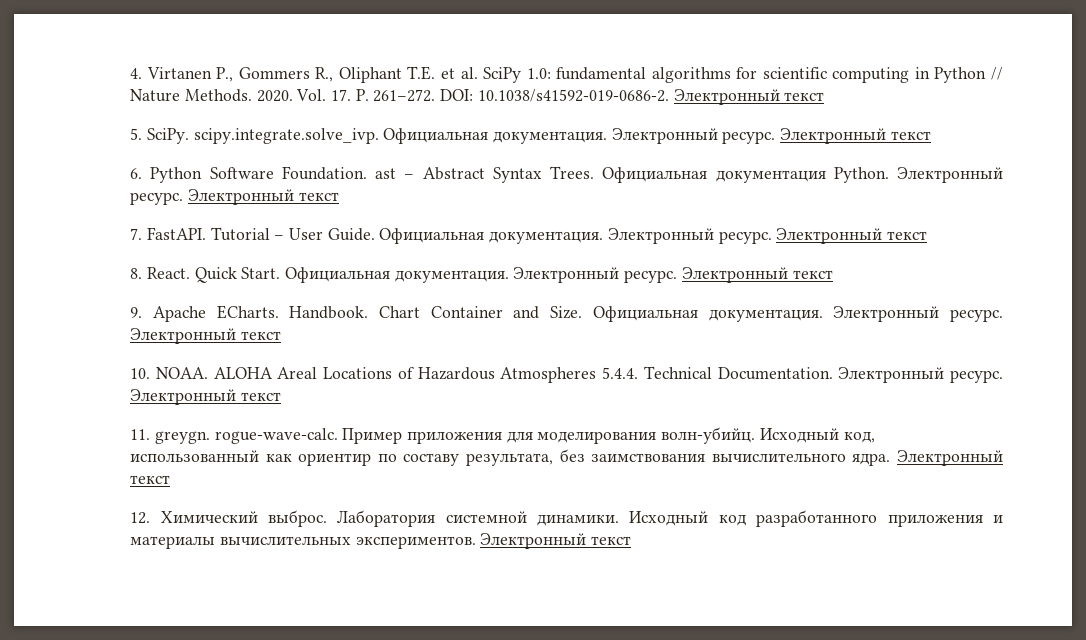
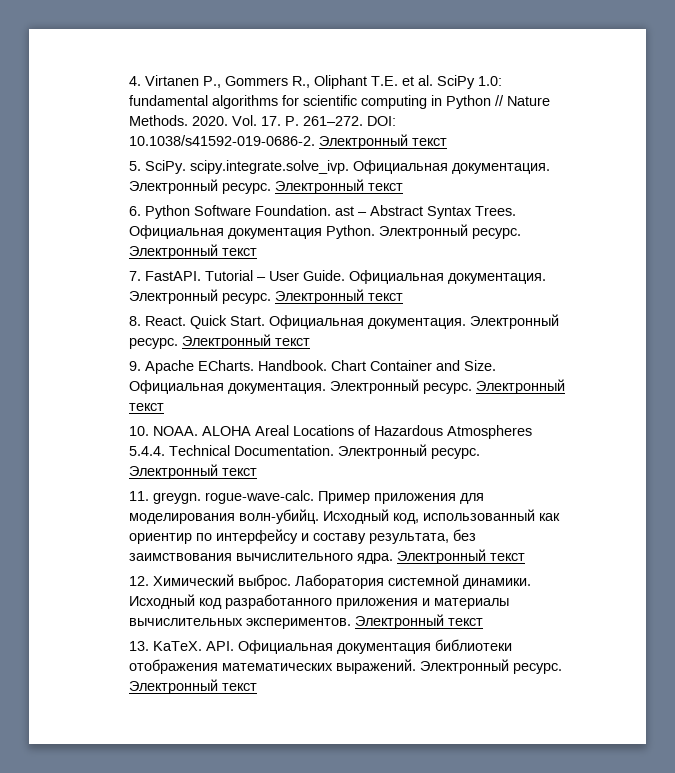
- Исходный код, использованный как ориентир по составу результата, без заимствования вычислительного ядра.
+ Исходный код, использованный как ориентир по интерфейсу и составу результата, без заимствования вычислительного ядра.
+ 13. KaTeX. API. Официальная документация библиотеки отображения математических выражений. Электронный ресурс. Электронный текст

